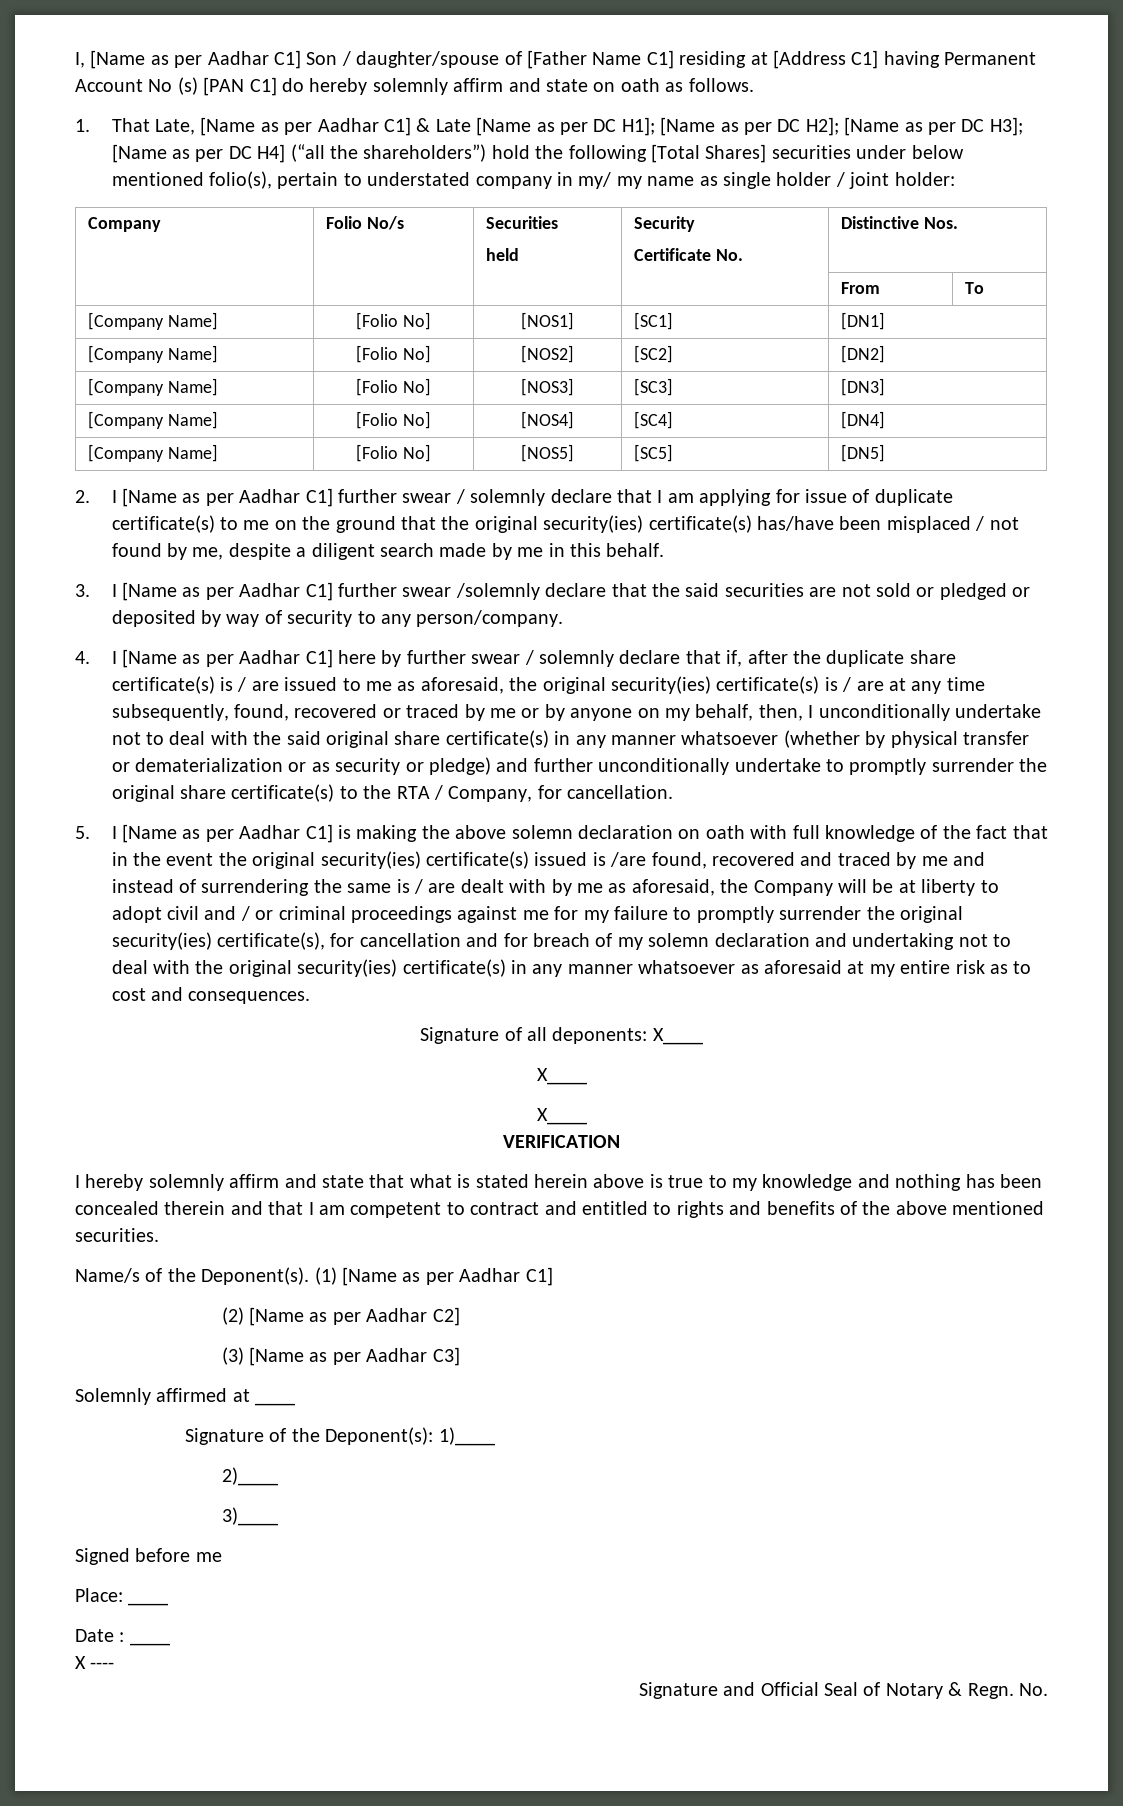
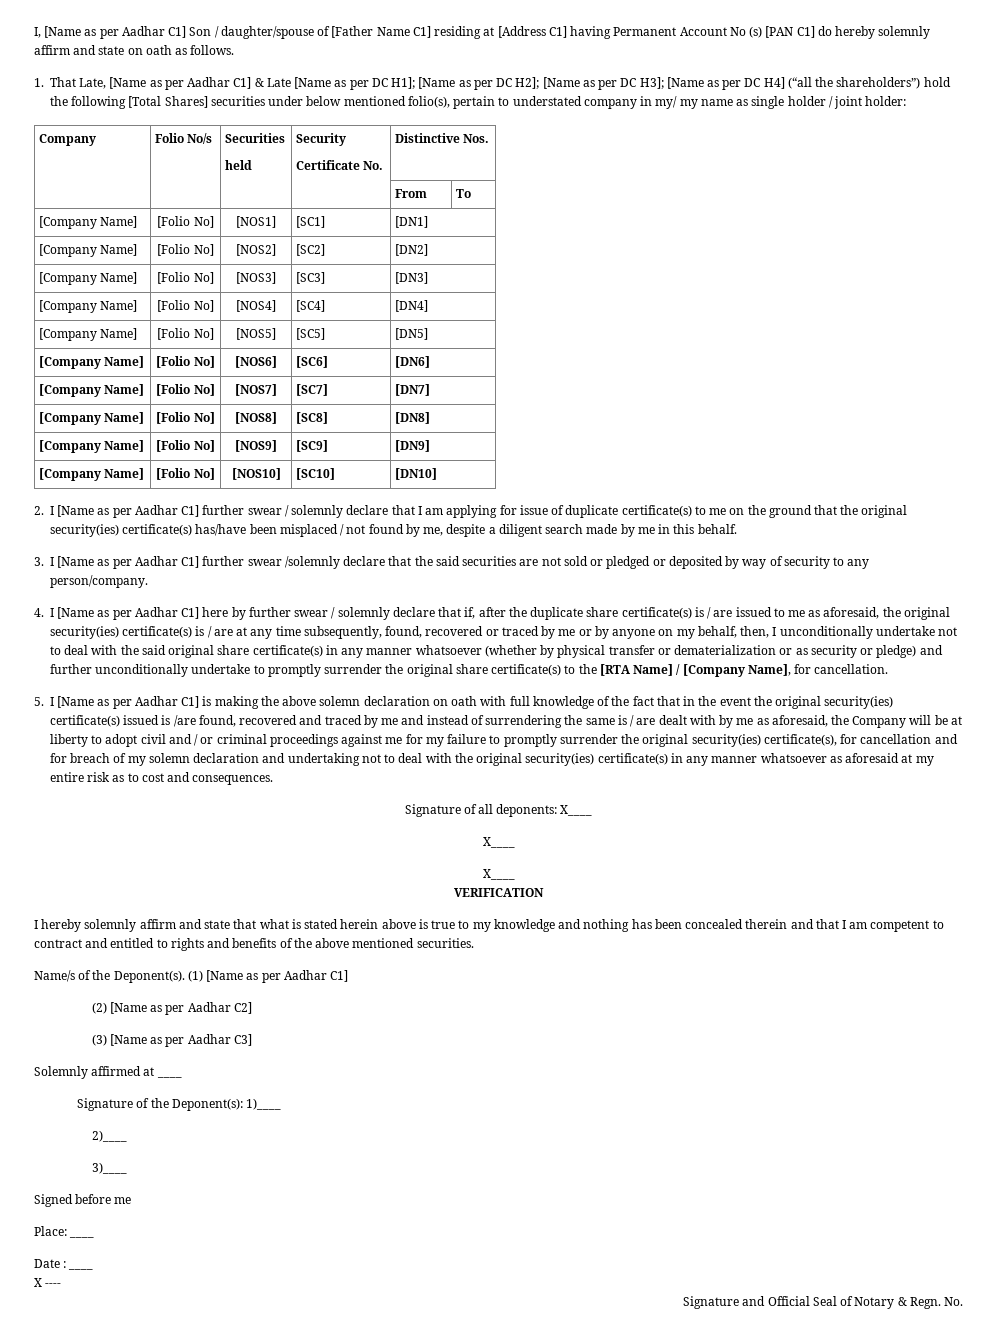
+ [Company Name] | [Folio No] | [NOS6] | [SC6] | [DN6]
+ [Company Name] | [Folio No] | [NOS7] | [SC7] | [DN7]
+ [Company Name] | [Folio No] | [NOS8] | [SC8] | [DN8]
+ [Company Name] | [Folio No] | [NOS9] | [SC9] | [DN9]
+ [Company Name] | [Folio No] | [NOS10] | [SC10] | [DN10]
- 4. I [Name as per Aadhar C1] here by further swear / solemnly declare that if, after the duplicate share certificate(s) is / are issued to me as aforesaid, the original security(ies) certificate(s) is / are at any time subsequently, found, recovered or traced by me or by anyone on my behalf, then, I unconditionally undertake not to deal with the said original share certificate(s) in any manner whatsoever (whether by physical transfer or dematerialization or as security or pledge) and further unconditionally undertake to promptly surrender the original share certificate(s) to the RTA / Company, for cancellation.
+ 4. I [Name as per Aadhar C1] here by further swear / solemnly declare that if, after the duplicate share certificate(s) is / are issued to me as aforesaid, the original security(ies) certificate(s) is / are at any time subsequently, found, recovered or traced by me or by anyone on my behalf, then, I unconditionally undertake not to deal with the said original share certificate(s) in any manner whatsoever (whether by physical transfer or dematerialization or as security or pledge) and further unconditionally undertake to promptly surrender the original share certificate(s) to the [RTA Name] / [Company Name], for cancellation.

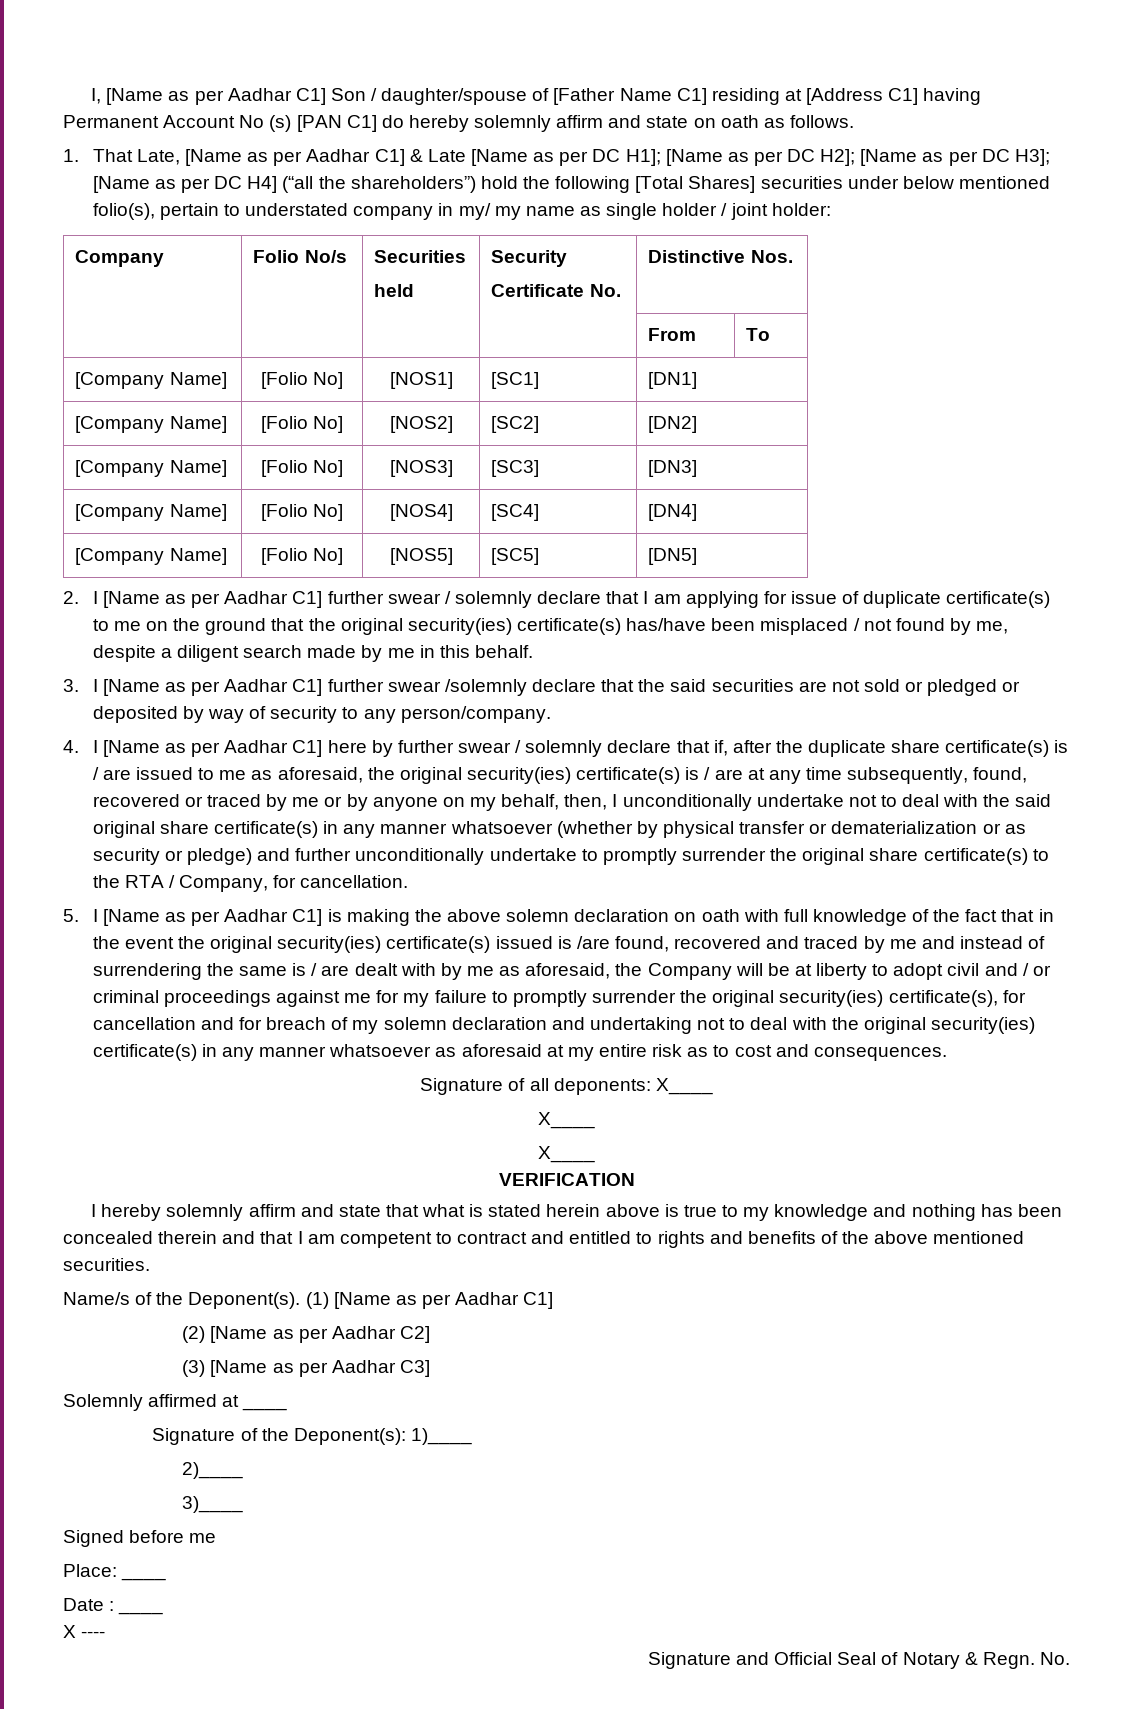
- [Company Name] | [Folio No] | [NOS6] | [SC6] | [DN6]
- [Company Name] | [Folio No] | [NOS7] | [SC7] | [DN7]
- [Company Name] | [Folio No] | [NOS8] | [SC8] | [DN8]
- [Company Name] | [Folio No] | [NOS9] | [SC9] | [DN9]
- [Company Name] | [Folio No] | [NOS10] | [SC10] | [DN10]
- 4. I [Name as per Aadhar C1] here by further swear / solemnly declare that if, after the duplicate share certificate(s) is / are issued to me as aforesaid, the original security(ies) certificate(s) is / are at any time subsequently, found, recovered or traced by me or by anyone on my behalf, then, I unconditionally undertake not to deal with the said original share certificate(s) in any manner whatsoever (whether by physical transfer or dematerialization or as security or pledge) and further unconditionally undertake to promptly surrender the original share certificate(s) to the [RTA Name] / [Company Name], for cancellation.
+ 4. I [Name as per Aadhar C1] here by further swear / solemnly declare that if, after the duplicate share certificate(s) is / are issued to me as aforesaid, the original security(ies) certificate(s) is / are at any time subsequently, found, recovered or traced by me or by anyone on my behalf, then, I unconditionally undertake not to deal with the said original share certificate(s) in any manner whatsoever (whether by physical transfer or dematerialization or as security or pledge) and further unconditionally undertake to promptly surrender the original share certificate(s) to the RTA / Company, for cancellation.

